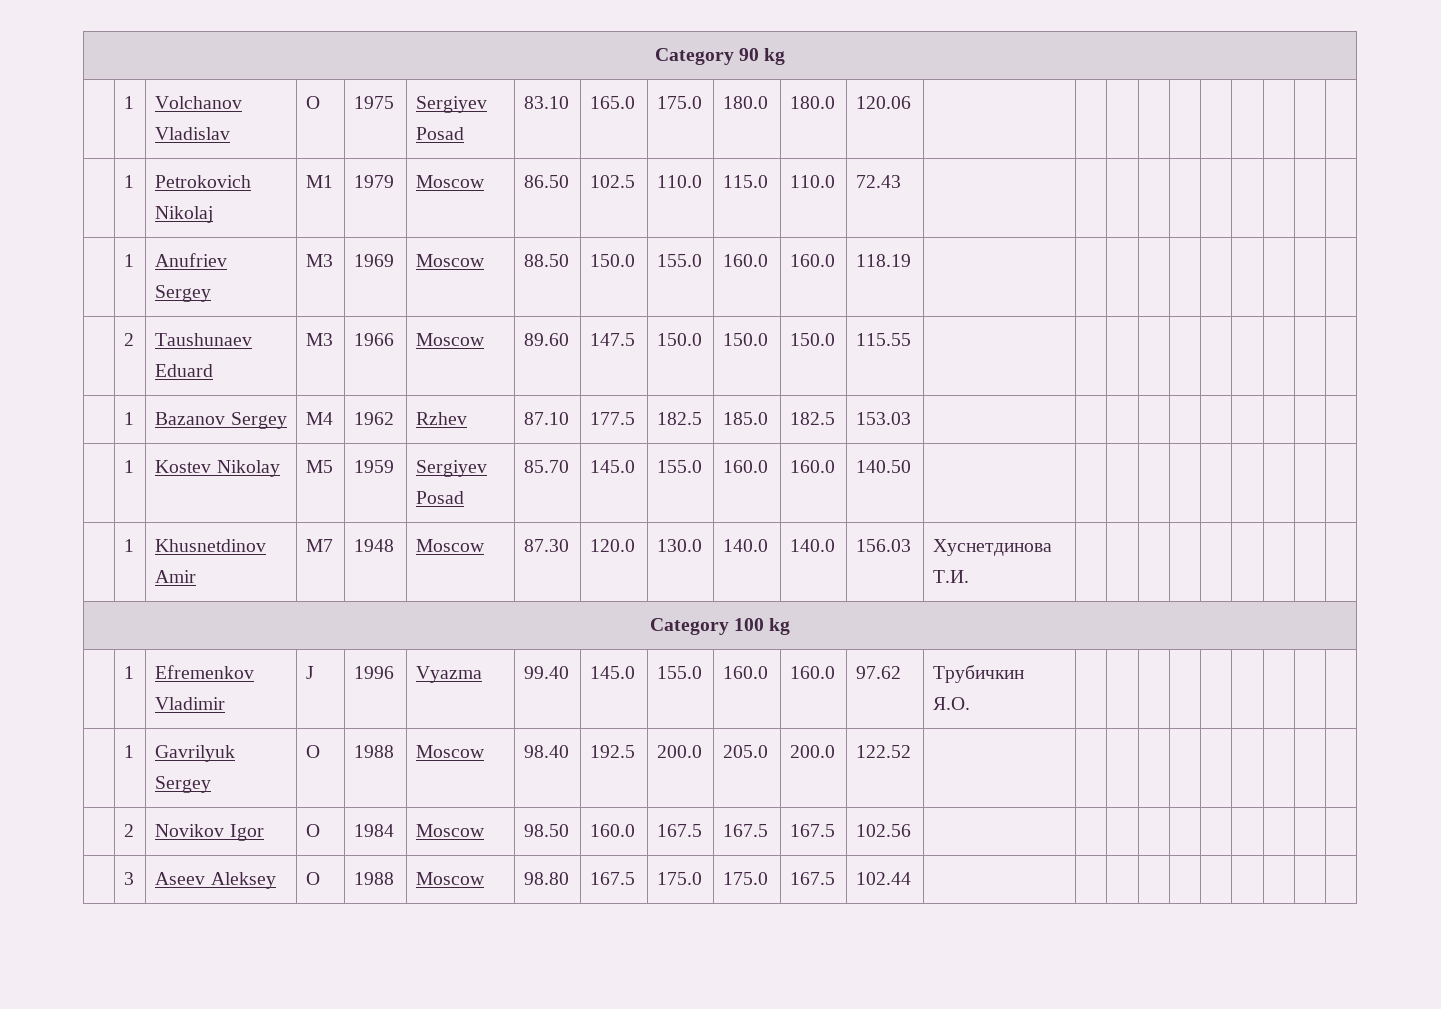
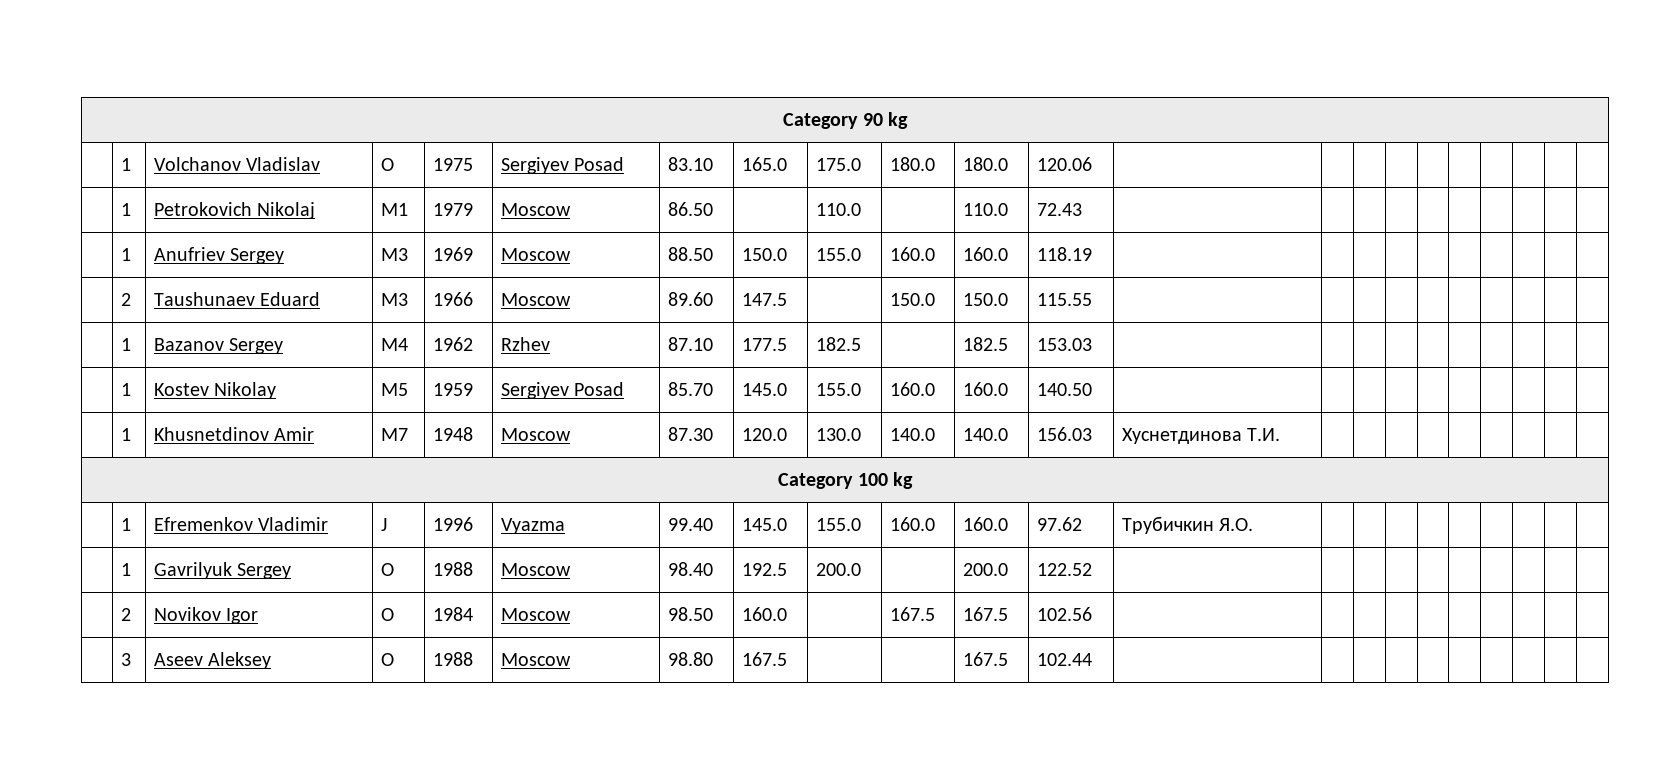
- | 1 | Petrokovich Nikolaj | M1 | 1979 | Moscow | 86.50 | 102.5 | 110.0 | 115.0 | 110.0 | 72.43 | | | | | | | | | |
+ | 1 | Petrokovich Nikolaj | M1 | 1979 | Moscow | 86.50 | | 110.0 | | 110.0 | 72.43 | | | | | | | | | |
- | 2 | Taushunaev Eduard | M3 | 1966 | Moscow | 89.60 | 147.5 | 150.0 | 150.0 | 150.0 | 115.55 | | | | | | | | | |
+ | 2 | Taushunaev Eduard | M3 | 1966 | Moscow | 89.60 | 147.5 | | 150.0 | 150.0 | 115.55 | | | | | | | | | |
- | 1 | Bazanov Sergey | M4 | 1962 | Rzhev | 87.10 | 177.5 | 182.5 | 185.0 | 182.5 | 153.03 | | | | | | | | | |
+ | 1 | Bazanov Sergey | M4 | 1962 | Rzhev | 87.10 | 177.5 | 182.5 | | 182.5 | 153.03 | | | | | | | | | |
- | 1 | Gavrilyuk Sergey | O | 1988 | Moscow | 98.40 | 192.5 | 200.0 | 205.0 | 200.0 | 122.52 | | | | | | | | | |
+ | 1 | Gavrilyuk Sergey | O | 1988 | Moscow | 98.40 | 192.5 | 200.0 | | 200.0 | 122.52 | | | | | | | | | |
- | 2 | Novikov Igor | O | 1984 | Moscow | 98.50 | 160.0 | 167.5 | 167.5 | 167.5 | 102.56 | | | | | | | | | |
+ | 2 | Novikov Igor | O | 1984 | Moscow | 98.50 | 160.0 | | 167.5 | 167.5 | 102.56 | | | | | | | | | |
- | 3 | Aseev Aleksey | O | 1988 | Moscow | 98.80 | 167.5 | 175.0 | 175.0 | 167.5 | 102.44 | | | | | | | | | |
+ | 3 | Aseev Aleksey | O | 1988 | Moscow | 98.80 | 167.5 | | | 167.5 | 102.44 | | | | | | | | | |

